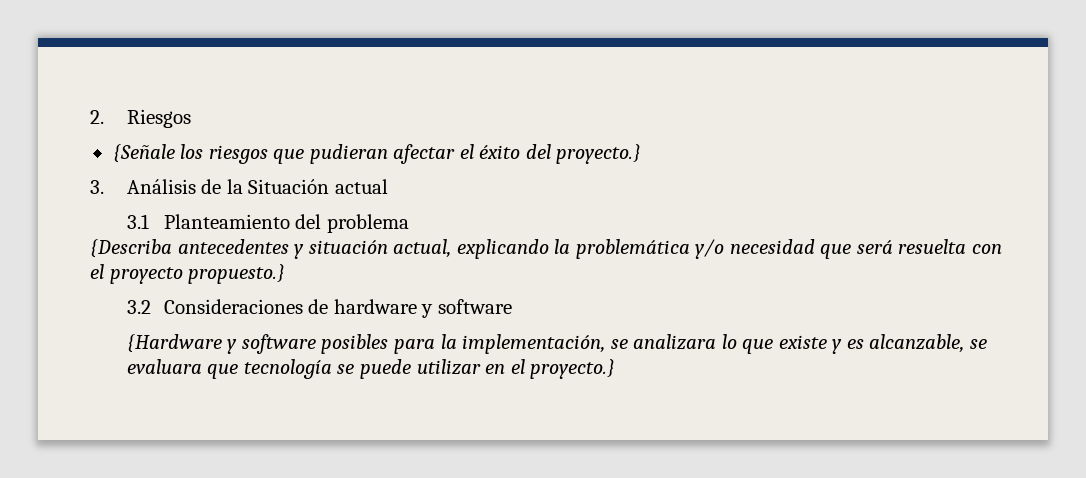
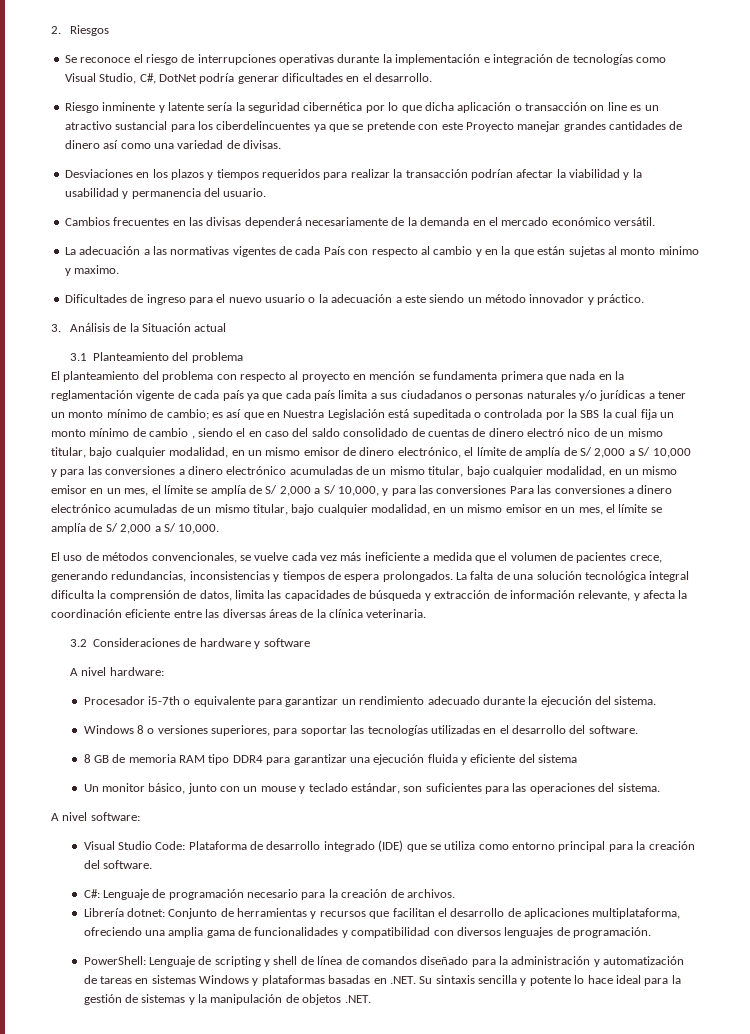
- {Señale los riesgos que pudieran afectar el éxito del proyecto.}
+ Se reconoce el riesgo de interrupciones operativas durante la implementación e integración de tecnologías como Visual Studio, C#, DotNet podría generar dificultades en el desarrollo.
+ Riesgo inminente y latente sería la seguridad cibernética por lo que dicha aplicación o transacción on line es un atractivo sustancial para los ciberdelincuentes ya que se pretende con este Proyecto manejar grandes cantidades de dinero así como una variedad de divisas.
+ Desviaciones en los plazos y tiempos requeridos para realizar la transacción podrían afectar la viabilidad y la usabilidad y permanencia del usuario.
+ Cambios frecuentes en las divisas dependerá necesariamente de la demanda en el mercado económico versátil.
+ La adecuación a las normativas vigentes de cada País con respecto al cambio y en la que están sujetas al monto minimo y maximo.
+ Dificultades de ingreso para el nuevo usuario o la adecuación a este siendo un método innovador y práctico.
- {Describa antecedentes y situación actual, explicando la problemática y/o necesidad que será resuelta con el proyecto propuesto.}
+ El planteamiento del problema con respecto al proyecto en mención se fundamenta primera que nada en la reglamentación vigente de cada país ya que cada país limita a sus ciudadanos o personas naturales y/o jurídicas a tener un monto mínimo de cambio; es así que en Nuestra Legislación está supeditada o controlada por la SBS la cual fija un monto mínimo de cambio , siendo el en caso del saldo consolidado de cuentas de dinero electró nico de un mismo titular, bajo cualquier modalidad, en un mismo emisor de dinero electrónico, el límite de amplía de S/ 2,000 a S/ 10,000 y para las conversiones a dinero electrónico acumuladas de un mismo titular, bajo cualquier modalidad, en un mismo emisor en un mes, el límite se amplía de S/ 2,000 a S/ 10,000, y para las conversiones Para las conversiones a dinero electrónico acumuladas de un mismo titular, bajo cualquier modalidad, en un mismo emisor en un mes, el límite se amplía de S/ 2,000 a S/ 10,000.
+ El uso de métodos convencionales, se vuelve cada vez más ineficiente a medida que el volumen de pacientes crece, generando redundancias, inconsistencias y tiempos de espera prolongados. La falta de una solución tecnológica integral dificulta la comprensión de datos, limita las capacidades de búsqueda y extracción de información relevante, y afecta la coordinación eficiente entre las diversas áreas de la clínica veterinaria.
- {Hardware y software posibles para la implementación, se analizara lo que existe y es alcanzable, se evaluara que tecnología se puede utilizar en el proyecto.}
+ A nivel hardware:
+ Procesador i5-7th o equivalente para garantizar un rendimiento adecuado durante la ejecución del sistema.
+ Windows 8 o versiones superiores, para soportar las tecnologías utilizadas en el desarrollo del software.
+ 8 GB de memoria RAM tipo DDR4 para garantizar una ejecución fluida y eficiente del sistema
+ Un monitor básico, junto con un mouse y teclado estándar, son suficientes para las operaciones del sistema.
+ A nivel software:
+ Visual Studio Code: Plataforma de desarrollo integrado (IDE) que se utiliza como entorno principal para la creación del software.
+ C#: Lenguaje de programación necesario para la creación de archivos.
+ Librería dotnet: Conjunto de herramientas y recursos que facilitan el desarrollo de aplicaciones multiplataforma, ofreciendo una amplia gama de funcionalidades y compatibilidad con diversos lenguajes de programación.
+ PowerShell: Lenguaje de scripting y shell de línea de comandos diseñado para la administración y automatización de tareas en sistemas Windows y plataformas basadas en .NET. Su sintaxis sencilla y potente lo hace ideal para la gestión de sistemas y la manipulación de objetos .NET.

